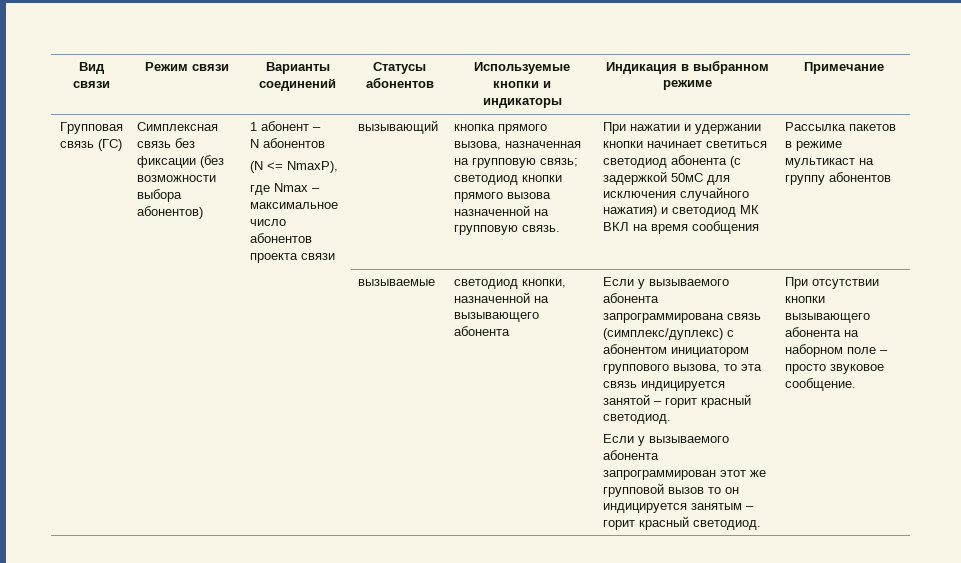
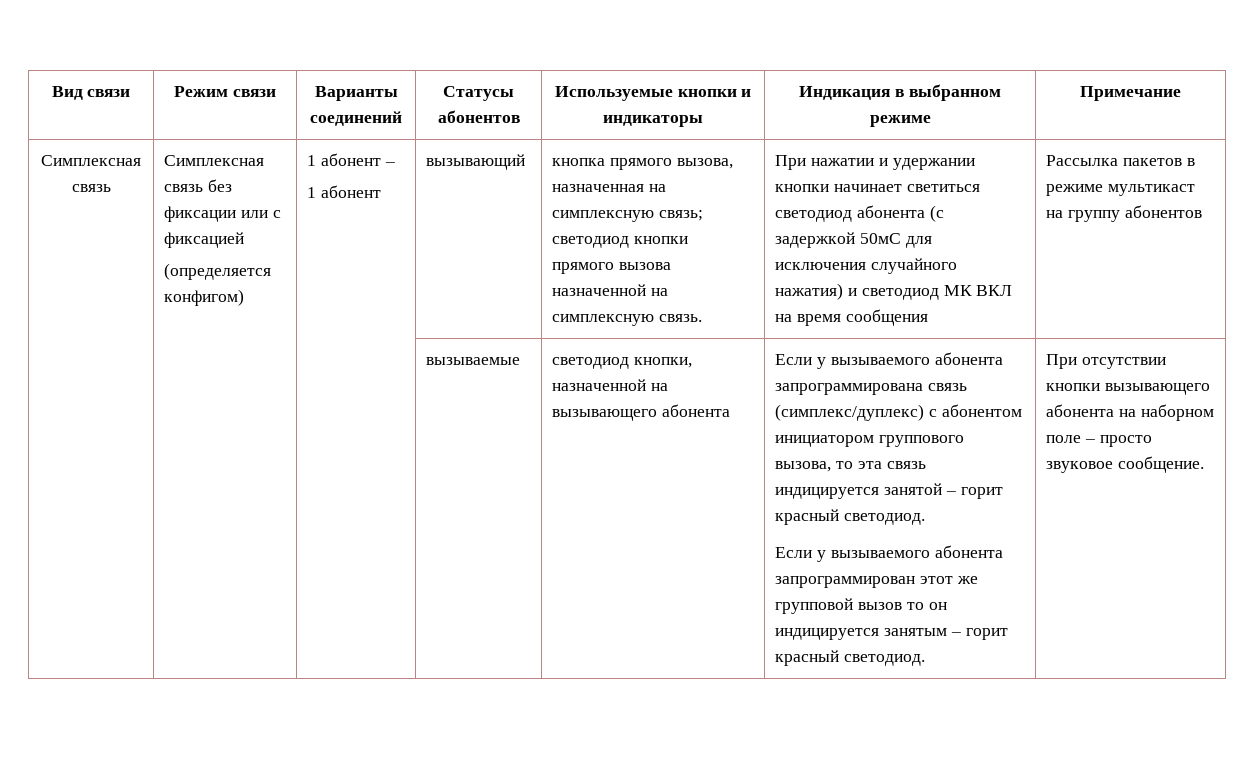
  Вид связи | Режим связи | Варианты соединений | Статусы абонентов | Используемые кнопки и индикаторы | Индикация в выбранном режиме | Примечание
- Групповая связь (ГС)
+ Симплексная связь
- Симплексная связь без фиксации (без возможности выбора абонентов) | 1 абонент –
- N абонентов
- (N <= NmaxP),
- где Nmax – максимальное число абонентов проекта связи
+ Симплексная связь без фиксации или с фиксацией
+ (определяется конфигом) | 1 абонент –
+ 1 абонент
- кнопка прямого вызова, назначенная на групповую связь; светодиод кнопки прямого вызова назначенной на групповую связь.
+ кнопка прямого вызова, назначенная на симплексную связь; светодиод кнопки прямого вызова назначенной на симплексную связь.

